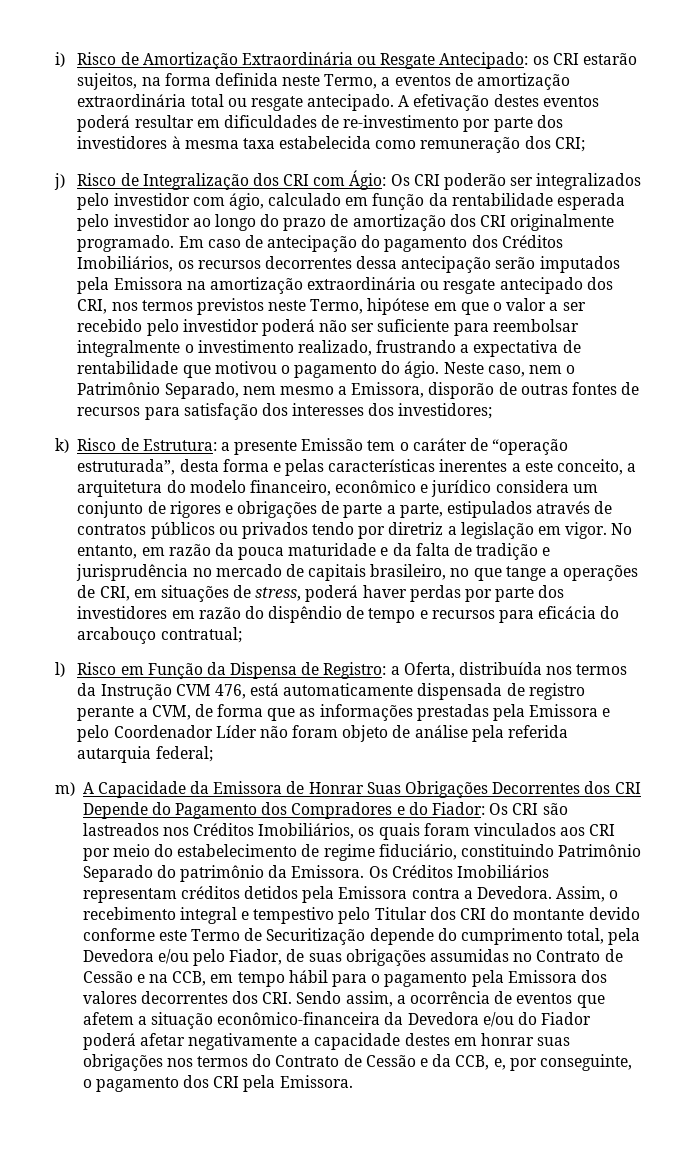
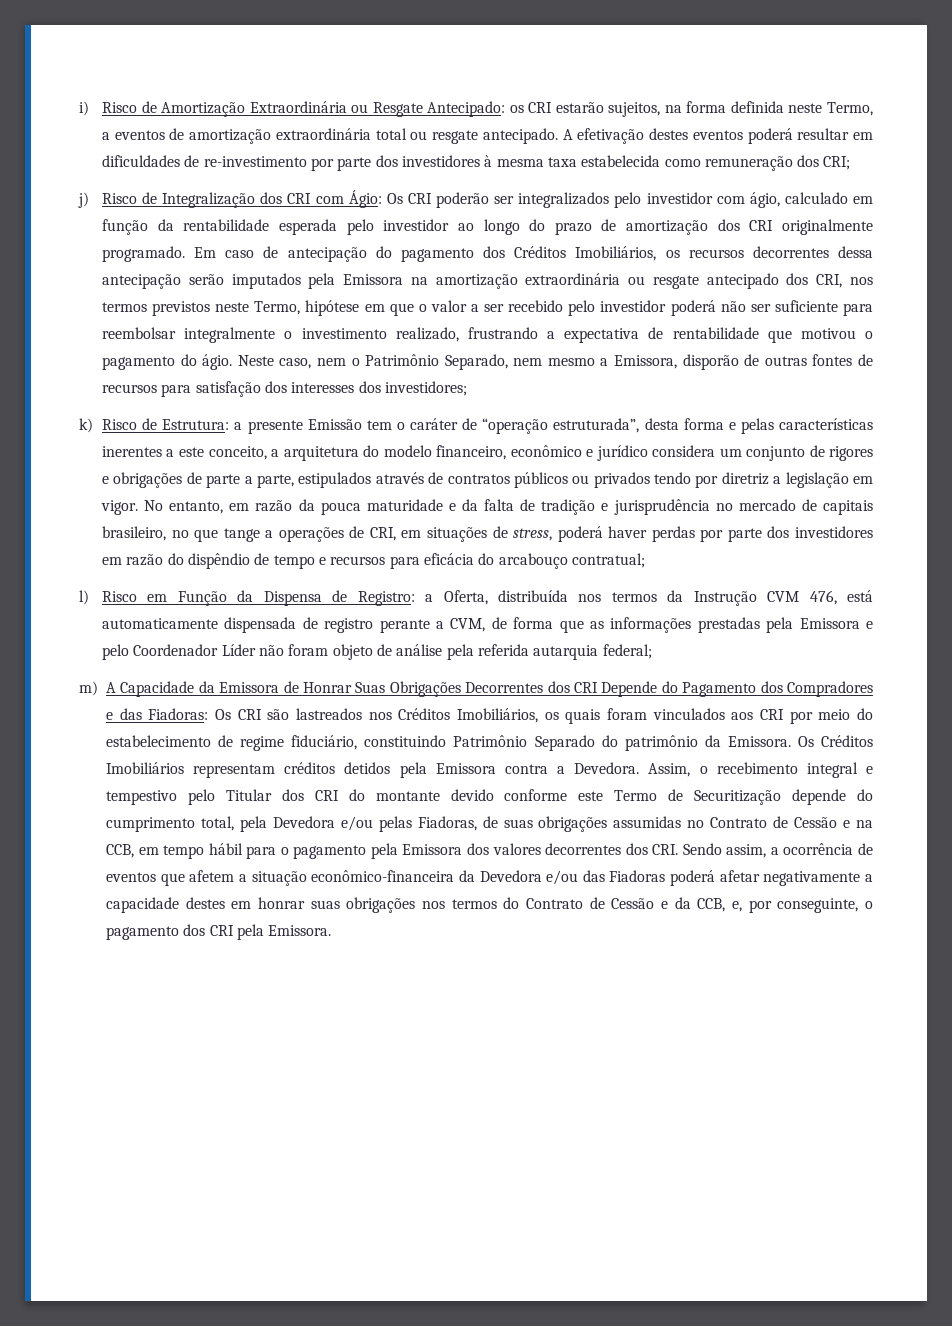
- m) A Capacidade da Emissora de Honrar Suas Obrigações Decorrentes dos CRI Depende do Pagamento dos Compradores e do Fiador: Os CRI são lastreados nos Créditos Imobiliários, os quais foram vinculados aos CRI por meio do estabelecimento de regime fiduciário, constituindo Patrimônio Separado do patrimônio da Emissora.
+ m) A Capacidade da Emissora de Honrar Suas Obrigações Decorrentes dos CRI Depende do Pagamento dos Compradores e das Fiadoras: Os CRI são lastreados nos Créditos Imobiliários, os quais foram vinculados aos CRI por meio do estabelecimento de regime fiduciário, constituindo Patrimônio Separado do patrimônio da Emissora.
- Assim, o recebimento integral e tempestivo pelo Titular dos CRI do montante devido conforme este Termo de Securitização depende do cumprimento total, pela Devedora e/ou pelo Fiador, de suas obrigações assumidas no Contrato de Cessão e na CCB, em tempo hábil para o pagamento pela Emissora dos valores decorrentes dos CRI. Sendo assim, a ocorrência de eventos que afetem a situação econômico-financeira da Devedora e/ou do Fiador poderá afetar negativamente a capacidade destes em honrar suas obrigações nos termos do Contrato de Cessão e da CCB, e, por conseguinte, o pagamento dos CRI pela Emissora.
+ Assim, o recebimento integral e tempestivo pelo Titular dos CRI do montante devido conforme este Termo de Securitização depende do cumprimento total, pela Devedora e/ou pelas Fiadoras, de suas obrigações assumidas no Contrato de Cessão e na CCB, em tempo hábil para o pagamento pela Emissora dos valores decorrentes dos CRI. Sendo assim, a ocorrência de eventos que afetem a situação econômico-financeira da Devedora e/ou das Fiadoras poderá afetar negativamente a capacidade destes em honrar suas obrigações nos termos do Contrato de Cessão e da CCB, e, por conseguinte, o pagamento dos CRI pela Emissora.

